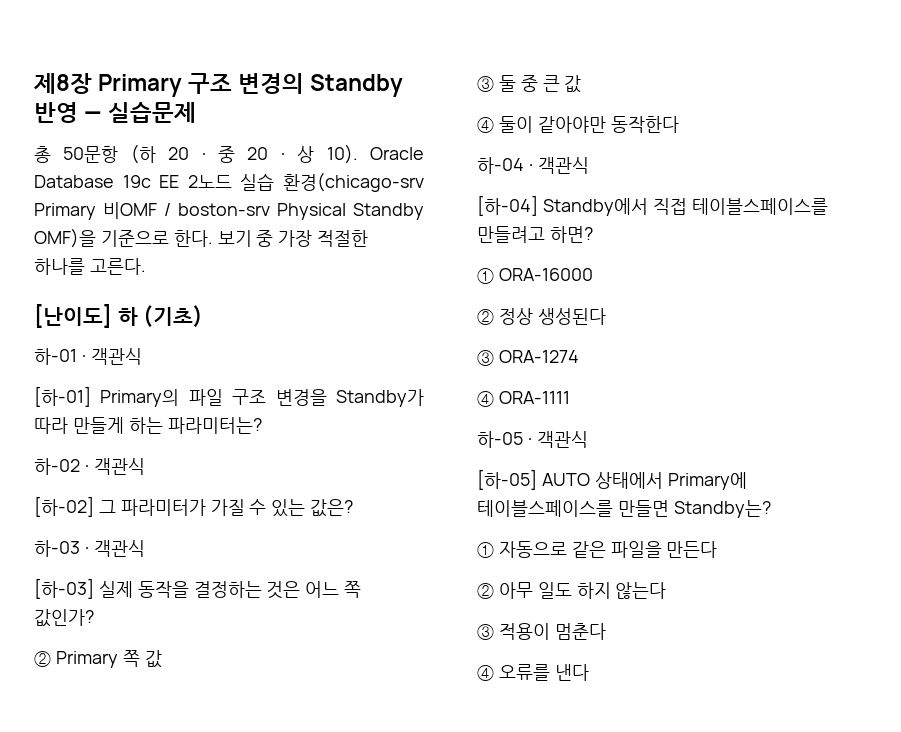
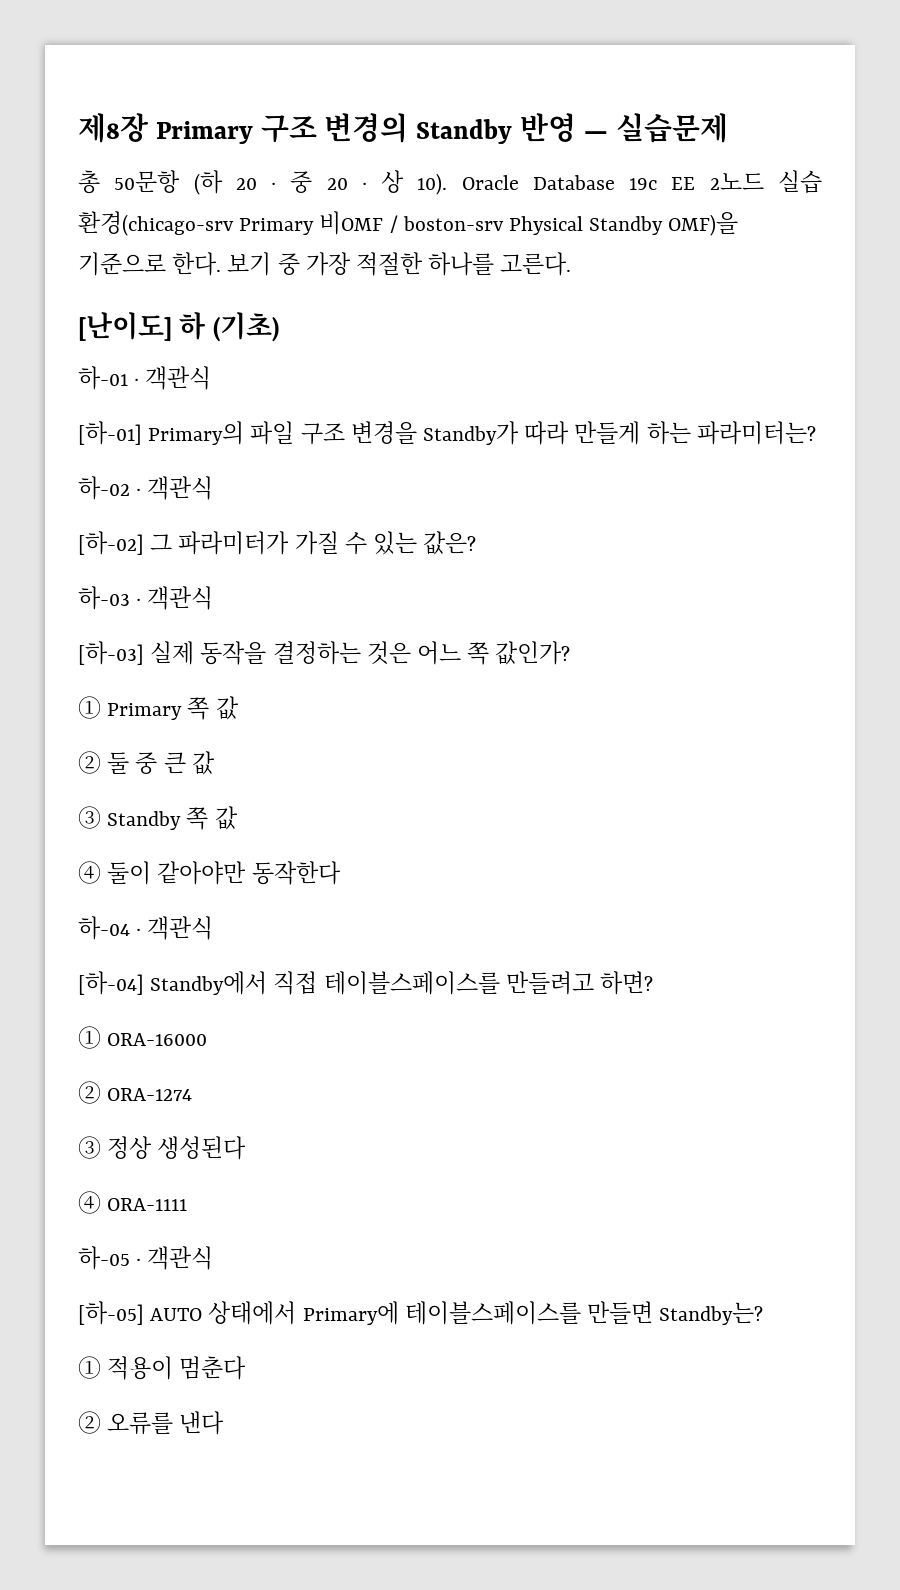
- ② Primary 쪽 값
+ ① Primary 쪽 값
- ③ 둘 중 큰 값
+ ② 둘 중 큰 값
+ ③ Standby 쪽 값
- ② 정상 생성된다
+ ② ORA-1274
+ ③ 정상 생성된다
- ③ ORA-1274
- ① 자동으로 같은 파일을 만든다
- ② 아무 일도 하지 않는다
- ③ 적용이 멈춘다
+ ① 적용이 멈춘다
- ④ 오류를 낸다
+ ② 오류를 낸다

